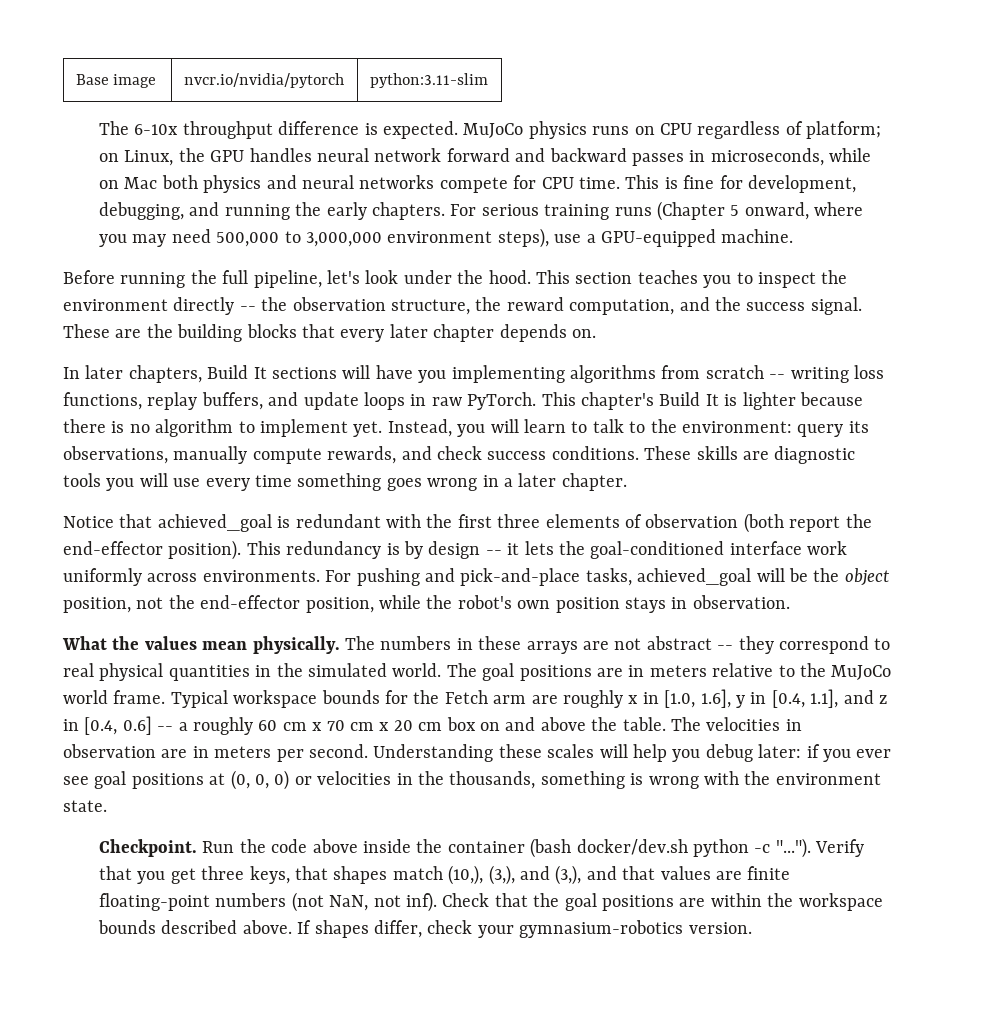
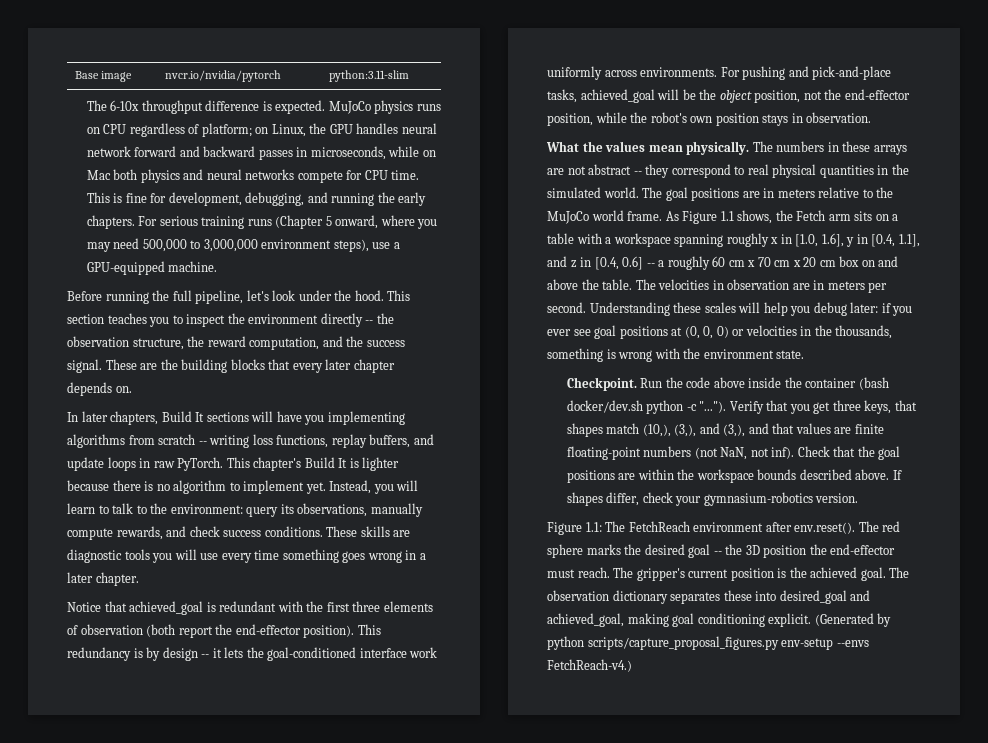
- Typical workspace bounds for the Fetch arm are roughly x in [1.0, 1.6], y in [0.4, 1.1], and z in [0.4, 0.6] -- a roughly 60 cm x 70 cm x 20 cm box on and above the table.
+ As Figure 1.1 shows, the Fetch arm sits on a table with a workspace spanning roughly x in [1.0, 1.6], y in [0.4, 1.1], and z in [0.4, 0.6] -- a roughly 60 cm x 70 cm x 20 cm box on and above the table.
+ Figure 1.1: The FetchReach environment after env.reset(). The red sphere marks the desired goal -- the 3D position the end-effector must reach. The gripper's current position is the achieved goal. The observation dictionary separates these into desired_goal and achieved_goal, making goal conditioning explicit. (Generated by python scripts/capture_proposal_figures.py env-setup --envs FetchReach-v4.)

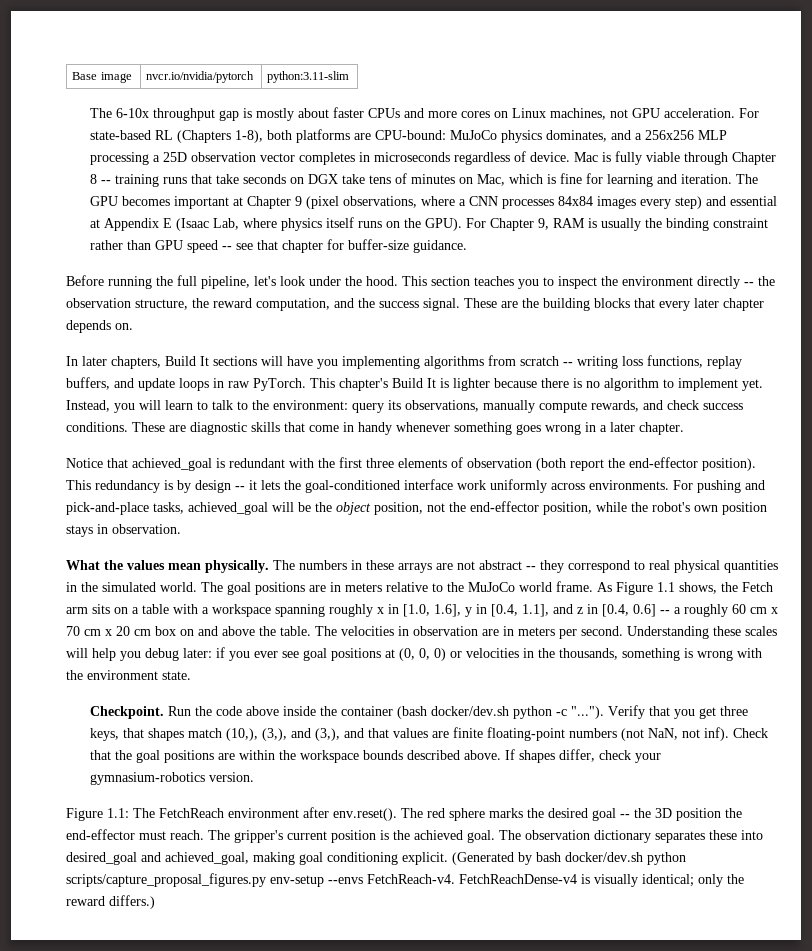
- The 6-10x throughput difference is expected. MuJoCo physics runs on CPU regardless of platform; on Linux, the GPU handles neural network forward and backward passes in microseconds, while on Mac both physics and neural networks compete for CPU time. This is fine for development, debugging, and running the early chapters. For serious training runs (Chapter 5 onward, where you may need 500,000 to 3,000,000 environment steps), use a GPU-equipped machine.
+ The 6-10x throughput gap is mostly about faster CPUs and more cores on Linux machines, not GPU acceleration. For state-based RL (Chapters 1-8), both platforms are CPU-bound: MuJoCo physics dominates, and a 256x256 MLP processing a 25D observation vector completes in microseconds regardless of device. Mac is fully viable through Chapter 8 -- training runs that take seconds on DGX take tens of minutes on Mac, which is fine for learning and iteration. The GPU becomes important at Chapter 9 (pixel observations, where a CNN processes 84x84 images every step) and essential at Appendix E (Isaac Lab, where physics itself runs on the GPU). For Chapter 9, RAM is usually the binding constraint rather than GPU speed -- see that chapter for buffer-size guidance.
- These skills are diagnostic tools you will use every time something goes wrong in a later chapter.
+ These are diagnostic skills that come in handy whenever something goes wrong in a later chapter.
- (Generated by python scripts/capture_proposal_figures.py env-setup --envs FetchReach-v4.)
+ (Generated by bash docker/dev.sh python scripts/capture_proposal_figures.py env-setup --envs FetchReach-v4. FetchReachDense-v4 is visually identical; only the reward differs.)

